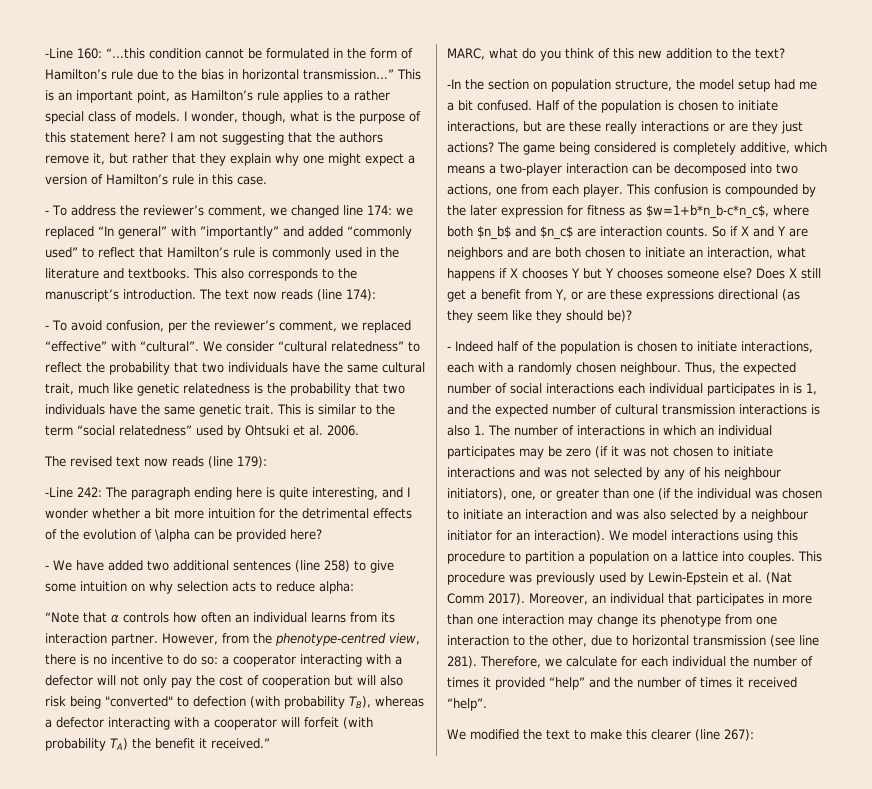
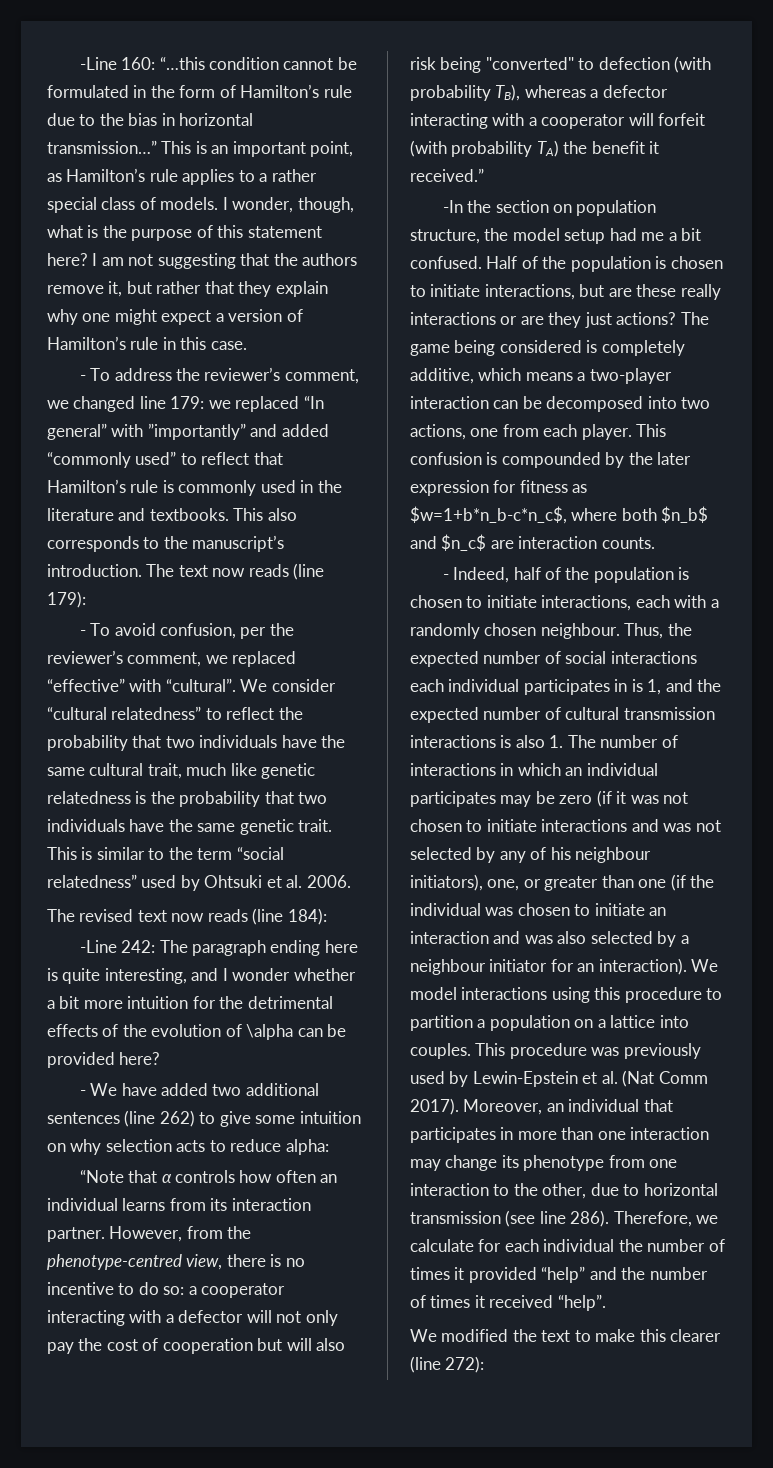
- - To address the reviewer’s comment, we changed line 174: we replaced “In general” with ”importantly” and added “commonly used” to reflect that Hamilton’s rule is commonly used in the literature and textbooks.
+ - To address the reviewer’s comment, we changed line 179: we replaced “In general” with ”importantly” and added “commonly used” to reflect that Hamilton’s rule is commonly used in the literature and textbooks.
- The text now reads (line 174):
+ The text now reads (line 179):
- The revised text now reads (line 179):
+ The revised text now reads (line 184):
- - We have added two additional sentences (line 258) to give some intuition on why selection acts to reduce alpha:
+ - We have added two additional sentences (line 262) to give some intuition on why selection acts to reduce alpha:
- MARC, what do you think of this new addition to the text?
- This confusion is compounded by the later expression for fitness as $w=1+b*n_b-c*n_c$, where both $n_b$ and $n_c$ are interaction counts. So if X and Y are neighbors and are both chosen to initiate an interaction, what happens if X chooses Y but Y chooses someone else? Does X still get a benefit from Y, or are these expressions directional (as they seem like they should be)?
- - Indeed half of the population is chosen to initiate interactions, each with a randomly chosen neighbour.
+ This confusion is compounded by the later expression for fitness as $w=1+b*n_b-c*n_c$, where both $n_b$ and $n_c$ are interaction counts.
+ - Indeed, half of the population is chosen to initiate interactions, each with a randomly chosen neighbour.
- Moreover, an individual that participates in more than one interaction may change its phenotype from one interaction to the other, due to horizontal transmission (see line 281).
+ Moreover, an individual that participates in more than one interaction may change its phenotype from one interaction to the other, due to horizontal transmission (see line 286).
- We modified the text to make this clearer (line 267):
+ We modified the text to make this clearer (line 272):

